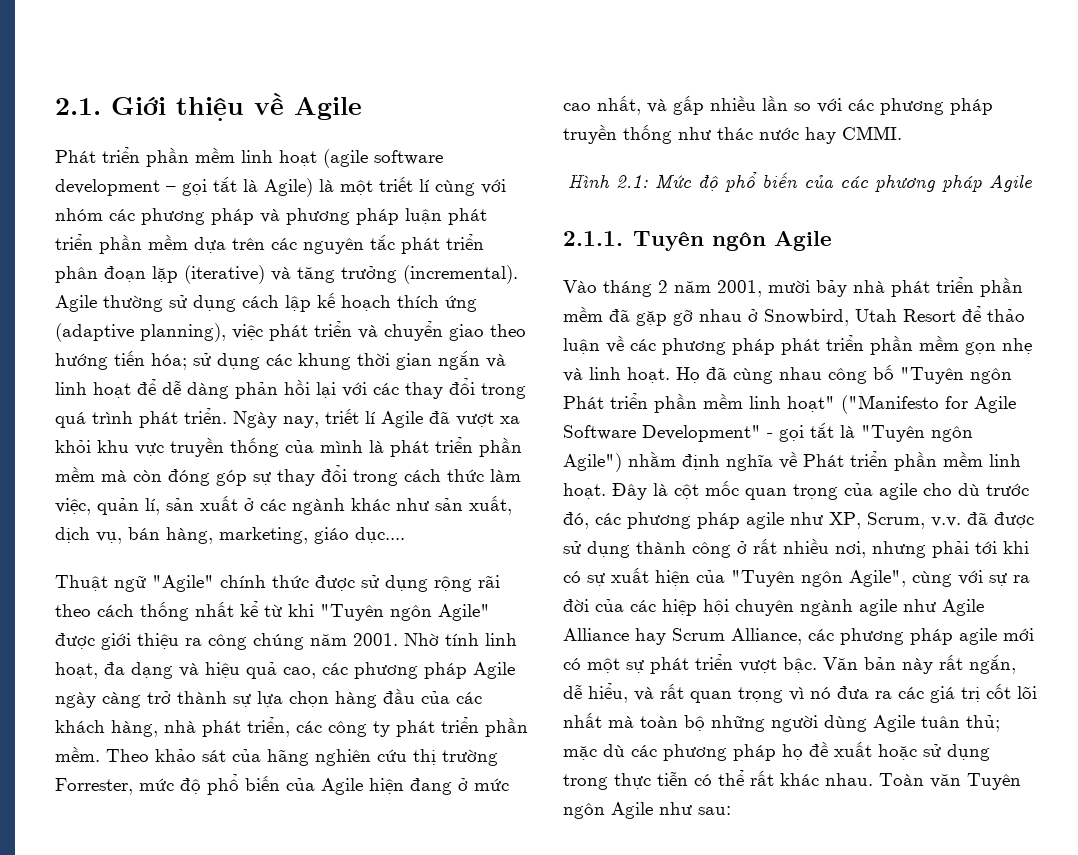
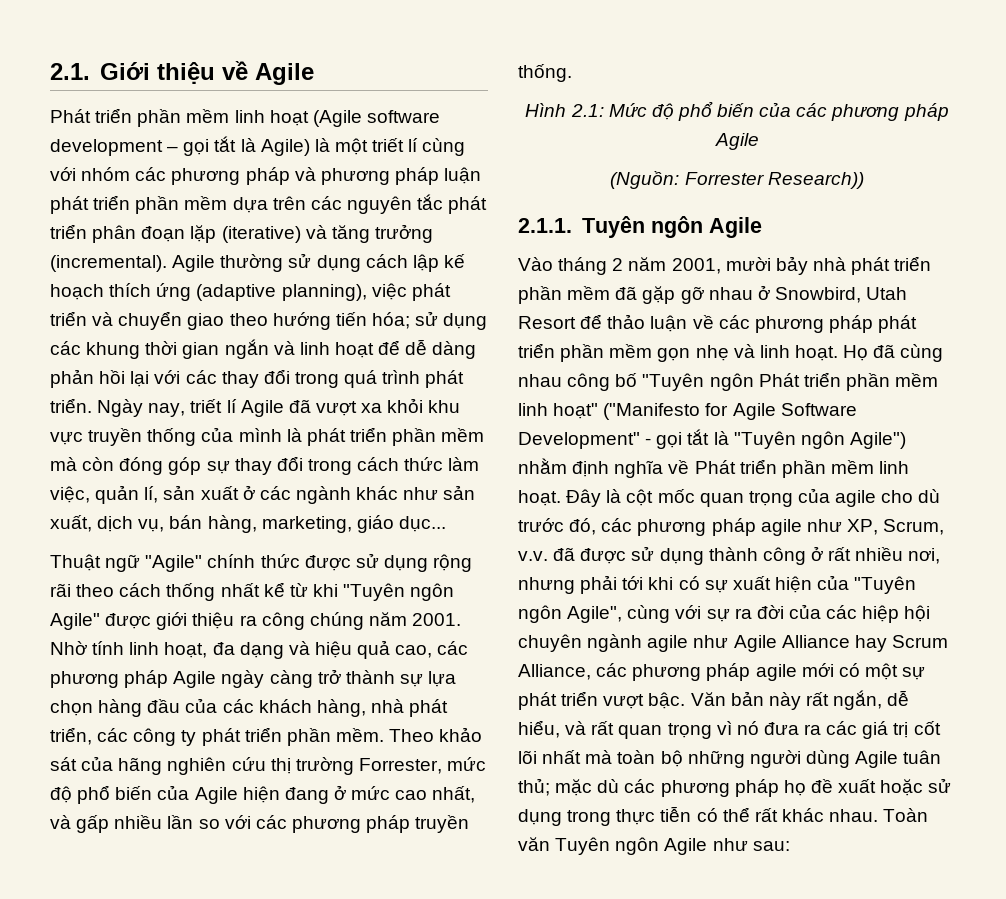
- Phát triển phần mềm linh hoạt (agile software development – gọi tắt là Agile) là một triết lí cùng với nhóm các phương pháp và phương pháp luận phát triển phần mềm dựa trên các nguyên tắc phát triển phân đoạn lặp (iterative) và tăng trưởng (incremental).
+ Phát triển phần mềm linh hoạt (Agile software development – gọi tắt là Agile) là một triết lí cùng với nhóm các phương pháp và phương pháp luận phát triển phần mềm dựa trên các nguyên tắc phát triển phân đoạn lặp (iterative) và tăng trưởng (incremental).
- Ngày nay, triết lí Agile đã vượt xa khỏi khu vực truyền thống của mình là phát triển phần mềm mà còn đóng góp sự thay đổi trong cách thức làm việc, quản lí, sản xuất ở các ngành khác như sản xuất, dịch vụ, bán hàng, marketing, giáo dục....
+ Ngày nay, triết lí Agile đã vượt xa khỏi khu vực truyền thống của mình là phát triển phần mềm mà còn đóng góp sự thay đổi trong cách thức làm việc, quản lí, sản xuất ở các ngành khác như sản xuất, dịch vụ, bán hàng, marketing, giáo dục...
- Theo khảo sát của hãng nghiên cứu thị trường Forrester, mức độ phổ biến của Agile hiện đang ở mức cao nhất, và gấp nhiều lần so với các phương pháp truyền thống như thác nước hay CMMI.
+ Theo khảo sát của hãng nghiên cứu thị trường Forrester, mức độ phổ biến của Agile hiện đang ở mức cao nhất, và gấp nhiều lần so với các phương pháp truyền thống.
+ (Nguồn: Forrester Research))

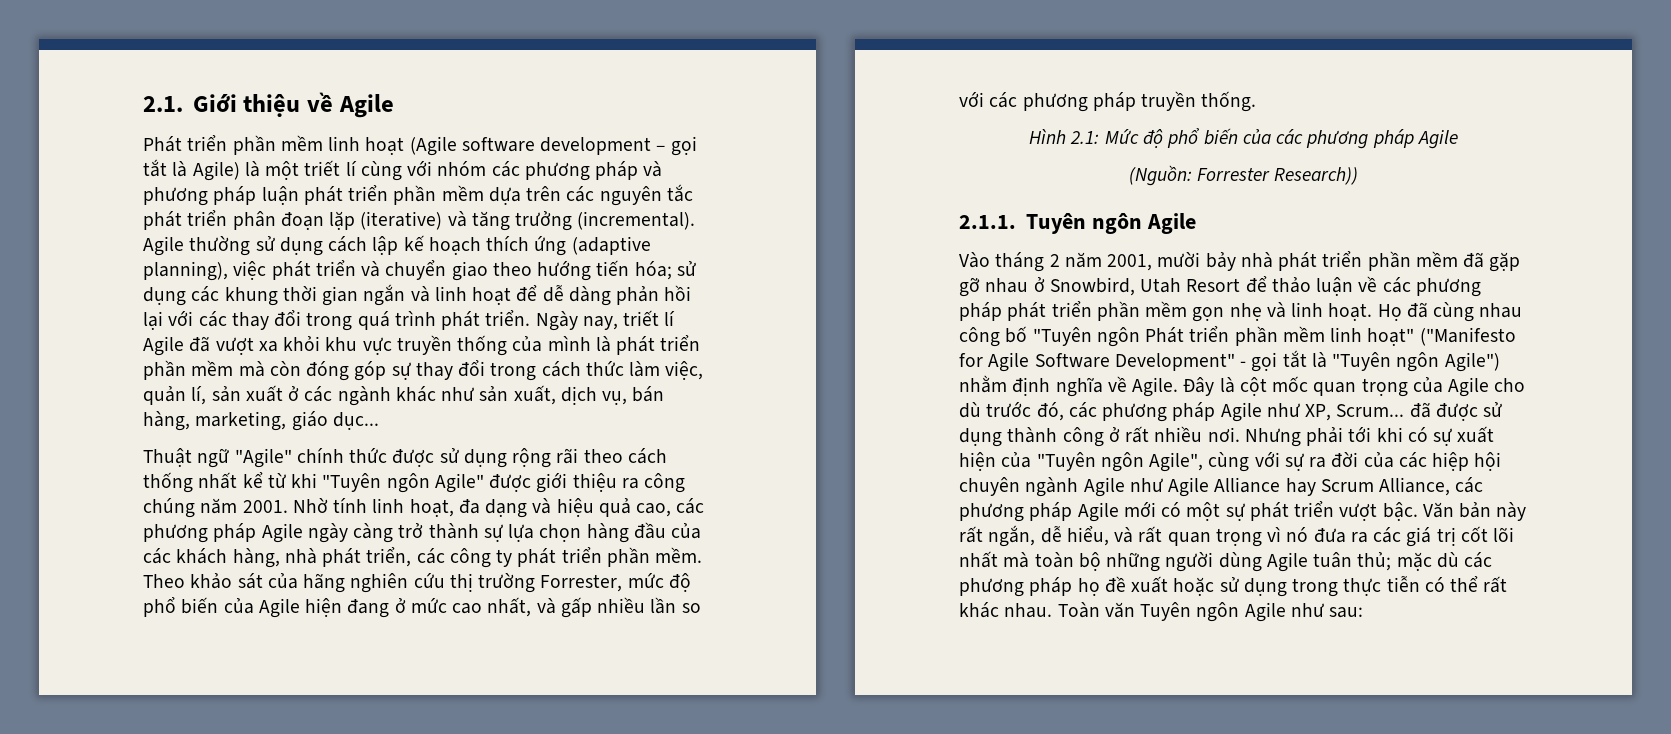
- Họ đã cùng nhau công bố "Tuyên ngôn Phát triển phần mềm linh hoạt" ("Manifesto for Agile Software Development" - gọi tắt là "Tuyên ngôn Agile") nhằm định nghĩa về Phát triển phần mềm linh hoạt.
+ Họ đã cùng nhau công bố "Tuyên ngôn Phát triển phần mềm linh hoạt" ("Manifesto for Agile Software Development" - gọi tắt là "Tuyên ngôn Agile") nhằm định nghĩa về Agile.
- Đây là cột mốc quan trọng của agile cho dù trước đó, các phương pháp agile như XP, Scrum, v.v. đã được sử dụng thành công ở rất nhiều nơi, nhưng phải tới khi có sự xuất hiện của "Tuyên ngôn Agile", cùng với sự ra đời của các hiệp hội chuyên ngành agile như Agile Alliance hay Scrum Alliance, các phương pháp agile mới có một sự phát triển vượt bậc.
+ Đây là cột mốc quan trọng của Agile cho dù trước đó, các phương pháp Agile như XP, Scrum... đã được sử dụng thành công ở rất nhiều nơi. Nhưng phải tới khi có sự xuất hiện của "Tuyên ngôn Agile", cùng với sự ra đời của các hiệp hội chuyên ngành Agile như Agile Alliance hay Scrum Alliance, các phương pháp Agile mới có một sự phát triển vượt bậc.

